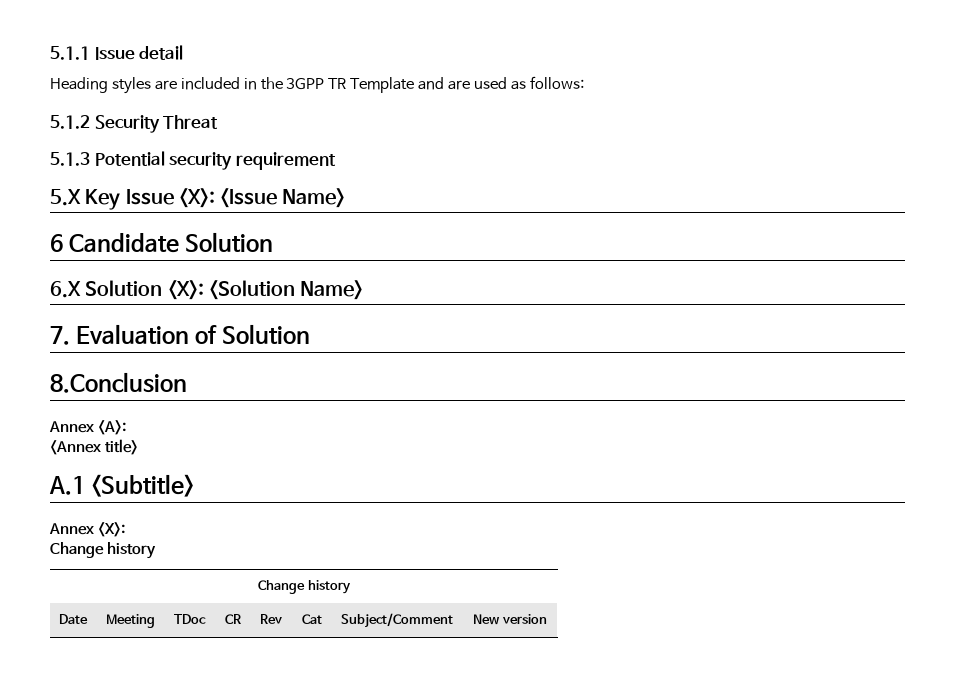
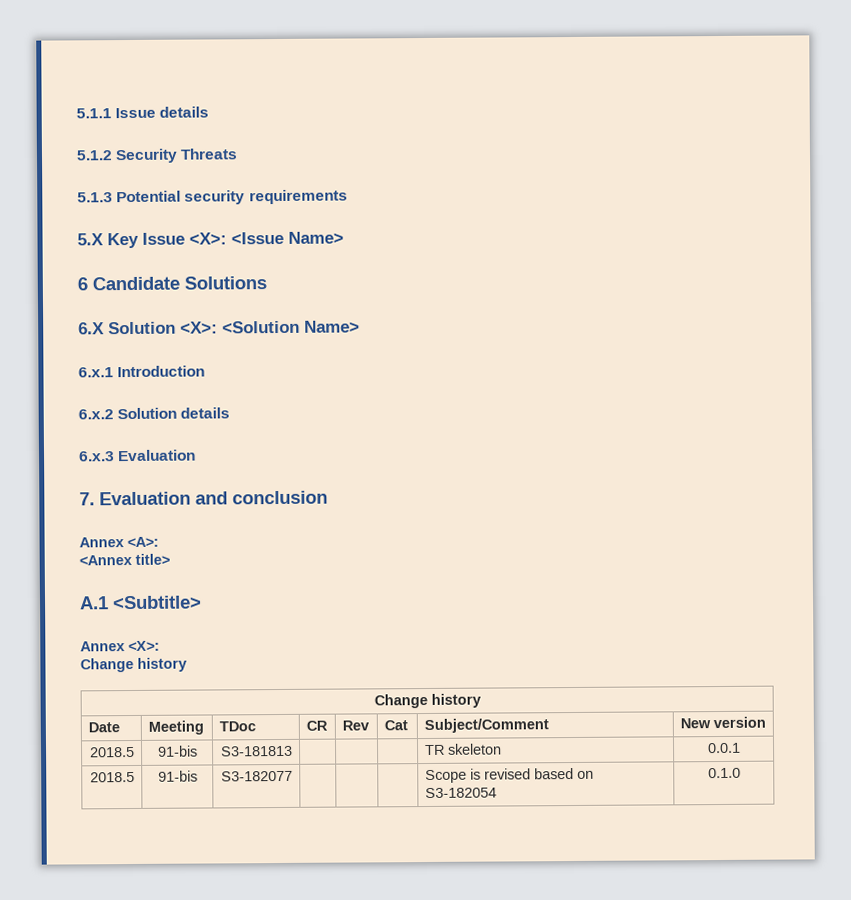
- 5.1.1 Issue detail
- Heading styles are included in the 3GPP TR Template and are used as follows:
+ 5.1.1 Issue details
- 5.1.2 Security Threat
+ 5.1.2 Security Threats
- 5.1.3 Potential security requirement
+ 5.1.3 Potential security requirements
- 6 Candidate Solution
+ 6 Candidate Solutions
+ 6.x.1 Introduction
+ 6.x.2 Solution details
+ 6.x.3 Evaluation
- 7. Evaluation of Solution
- 8.Conclusion
+ 7. Evaluation and conclusion
+ 2018.5 | 91-bis | S3-181813 | | | | TR skeleton | 0.0.1
+ 2018.5 | 91-bis | S3-182077 | | | | Scope is revised based on S3-182054 | 0.1.0

